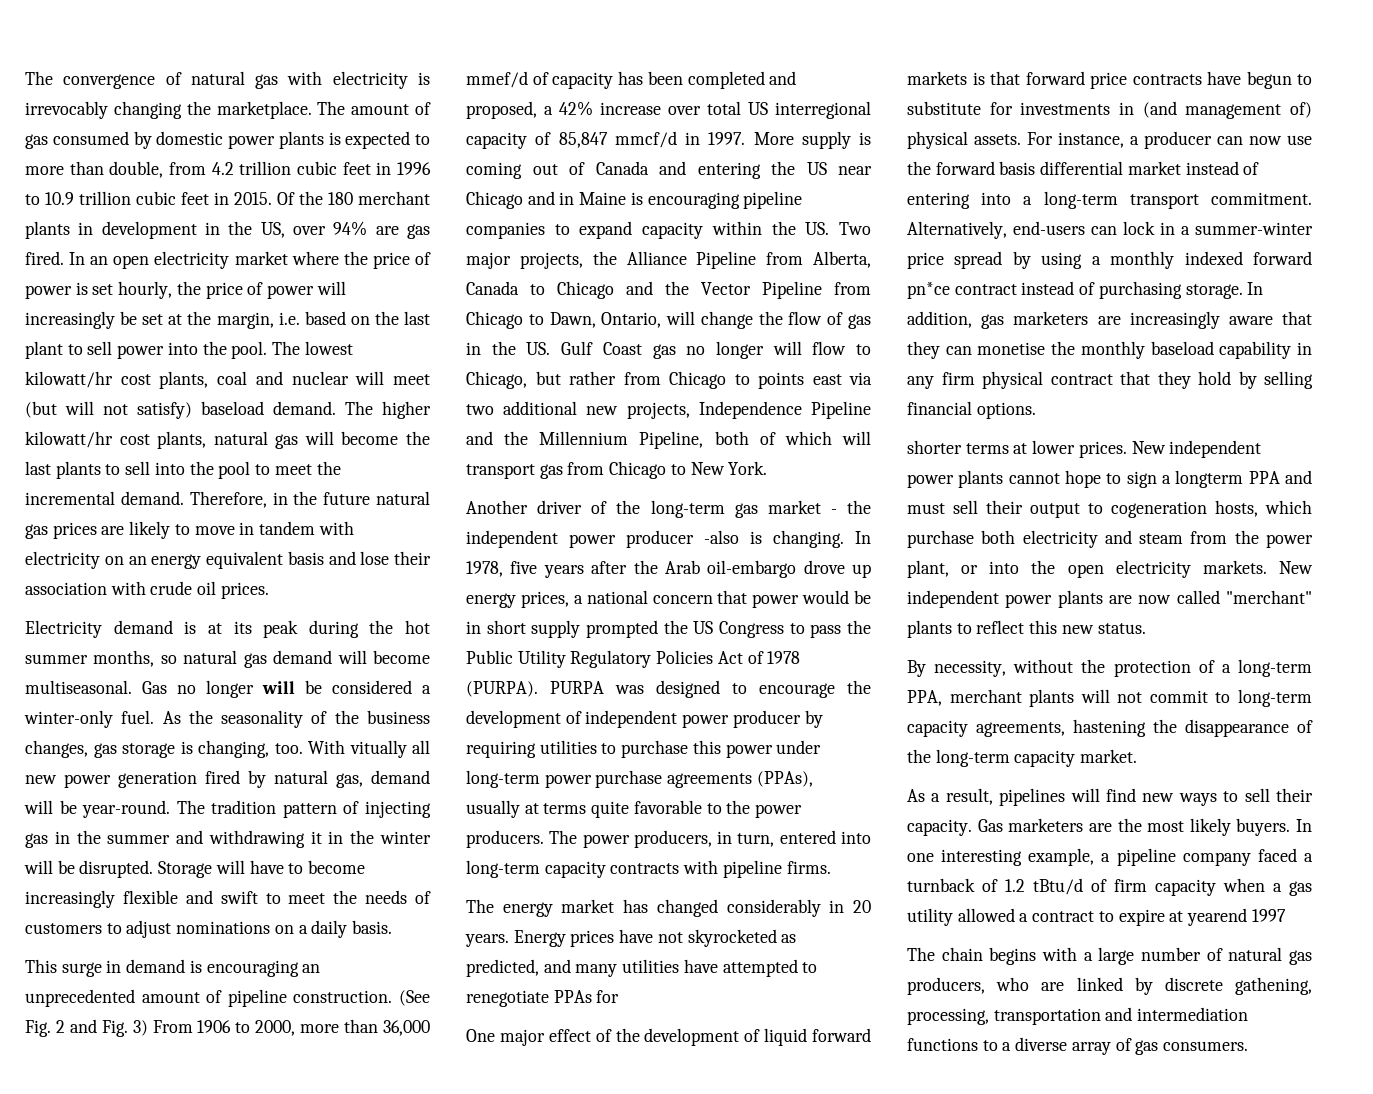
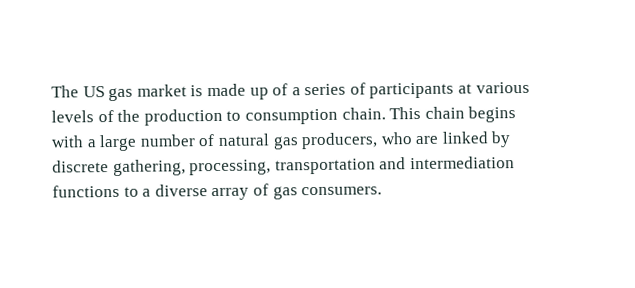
- The convergence of natural gas with electricity is irrevocably changing the marketplace. The amount of gas consumed by domestic power plants is expected to more than double, from 4.2 trillion cubic feet in 1996 to 10.9 trillion cubic feet in 2015. Of the 180 merchant plants in development in the US, over 94% are gas fired. In an open electricity market where the price of power is set hourly, the price of power will increasingly be set at the margin, i.e. based on the last plant to sell power into the pool. The lowest kilowatt/hr cost plants, coal and nuclear will meet (but will not satisfy) baseload demand. The higher kilowatt/hr cost plants, natural gas will become the last plants to sell into the pool to meet the incremental demand. Therefore, in the future natural gas prices are likely to move in tandem with electricity on an energy equivalent basis and lose their association with crude oil prices.
- Electricity demand is at its peak during the hot summer months, so natural gas demand will become multiseasonal. Gas no longer will be considered a winter-only fuel. As the seasonality of the business changes, gas storage is changing, too. With vitually all new power generation fired by natural gas, demand will be year-round. The tradition pattern of injecting gas in the summer and withdrawing it in the winter will be disrupted. Storage will have to become increasingly flexible and swift to meet the needs of customers to adjust nominations on a daily basis.
- This surge in demand is encouraging an unprecedented amount of pipeline construction. (See Fig. 2 and Fig. 3) From 1906 to 2000, more than 36,000 mmef/d of capacity has been completed and proposed, a 42% increase over total US interregional capacity of 85,847 mmcf/d in 1997. More supply is coming out of Canada and entering the US near Chicago and in Maine is encouraging pipeline companies to expand capacity within the US. Two major projects, the Alliance Pipeline from Alberta, Canada to Chicago and the Vector Pipeline from Chicago to Dawn, Ontario, will change the flow of gas in the US. Gulf Coast gas no longer will flow to Chicago, but rather from Chicago to points east via two additional new projects, Independence Pipeline and the Millennium Pipeline, both of which will transport gas from Chicago to New York.
- Another driver of the long-term gas market - the independent power producer -also is changing. In 1978, five years after the Arab oil-embargo drove up energy prices, a national concern that power would be in short supply prompted the US Congress to pass the Public Utility Regulatory Policies Act of 1978 (PURPA). PURPA was designed to encourage the development of independent power producer by requiring utilities to purchase this power under long-term power purchase agreements (PPAs), usually at terms quite favorable to the power producers. The power producers, in turn, entered into long-term capacity contracts with pipeline firms.
- The energy market has changed considerably in 20 years. Energy prices have not skyrocketed as predicted, and many utilities have attempted to renegotiate PPAs for
- One major effect of the development of liquid forward markets is that forward price contracts have begun to substitute for investments in (and management of) physical assets. For instance, a producer can now use the forward basis differential market instead of entering into a long-term transport commitment. Alternatively, end-users can lock in a summer-winter price spread by using a monthly indexed forward pn*ce contract instead of purchasing storage. In addition, gas marketers are increasingly aware that they can monetise the monthly baseload capability in any firm physical contract that they hold by selling financial options.
- shorter terms at lower prices. New independent power plants cannot hope to sign a longterm PPA and must sell their output to cogeneration hosts, which purchase both electricity and steam from the power plant, or into the open electricity markets. New independent power plants are now called "merchant" plants to reflect this new status.
- By necessity, without the protection of a long-term PPA, merchant plants will not commit to long-term capacity agreements, hastening the disappearance of the long-term capacity market.
- As a result, pipelines will find new ways to sell their capacity. Gas marketers are the most likely buyers. In one interesting example, a pipeline company faced a turnback of 1.2 tBtu/d of firm capacity when a gas utility allowed a contract to expire at yearend 1997
- The chain begins with a large number of natural gas producers, who are linked by discrete gathening, processing, transportation and intermediation functions to a diverse array of gas consumers.
+ The US gas market is made up of a series of participants at various levels of the production to consumption chain. This chain begins with a large number of natural gas producers, who are linked by discrete gathering, processing, transportation and intermediation functions to a diverse array of gas consumers.

